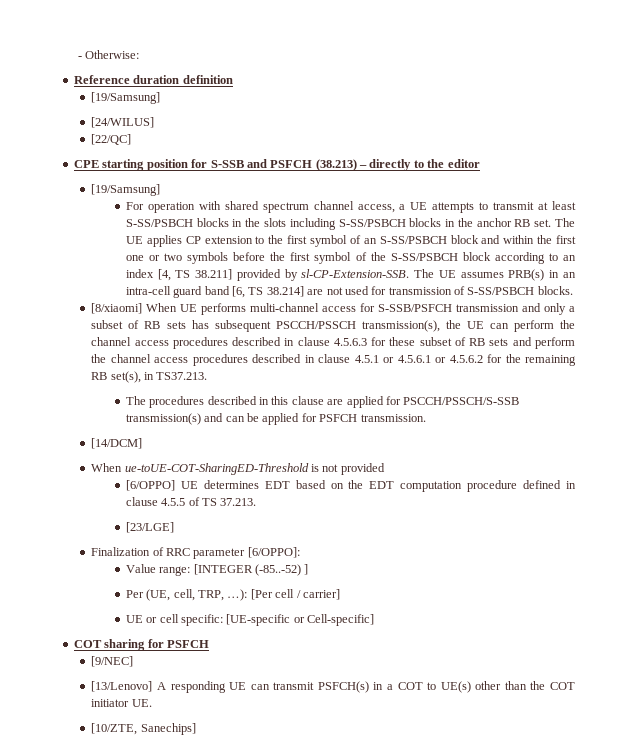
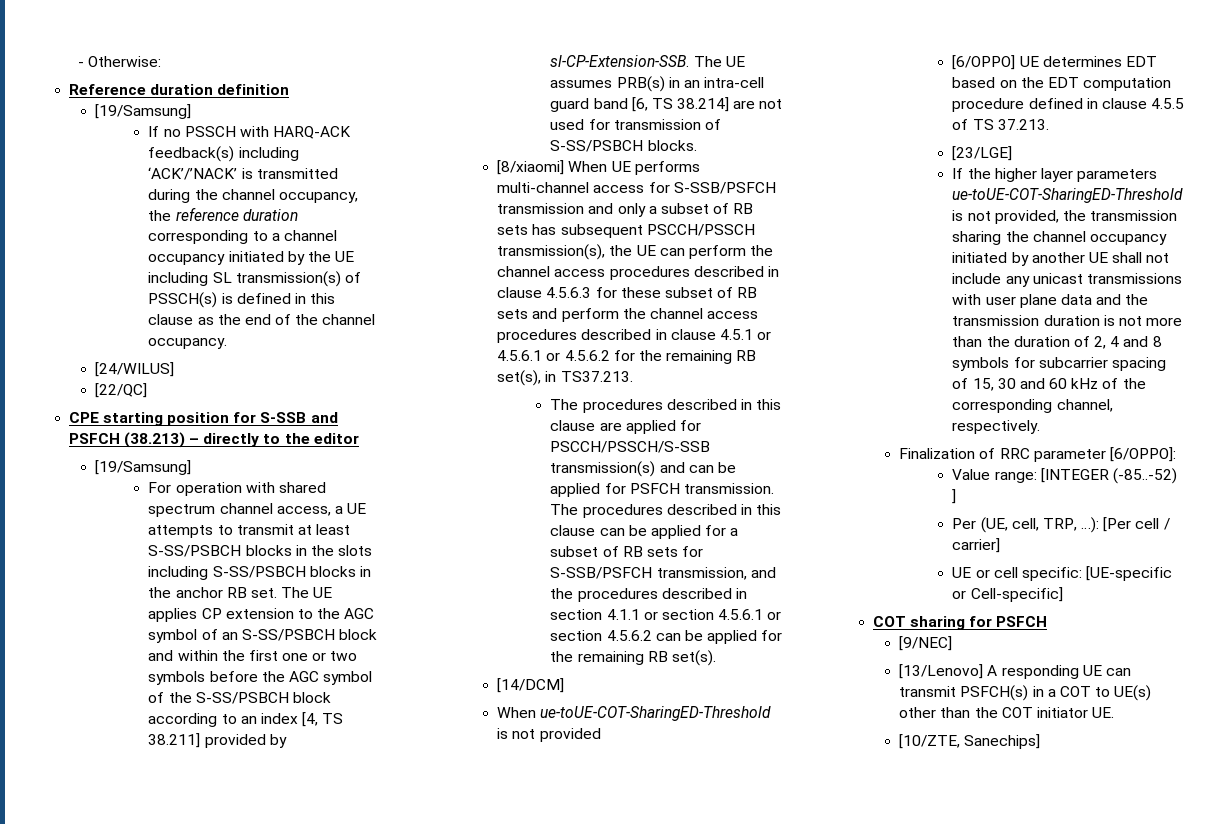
+ If no PSSCH with HARQ-ACK feedback(s) including ‘ACK’/’NACK’ is transmitted during the channel occupancy, the reference duration corresponding to a channel occupancy initiated by the UE including SL transmission(s) of PSSCH(s) is defined in this clause as the end of the channel occupancy.
- The UE applies CP extension to the first symbol of an S-SS/PSBCH block and within the first one or two symbols before the first symbol of the S-SS/PSBCH block according to an index [4, TS 38.211] provided by sl-CP-Extension-SSB.
+ The UE applies CP extension to the AGC symbol of an S-SS/PSBCH block and within the first one or two symbols before the AGC symbol of the S-SS/PSBCH block according to an index [4, TS 38.211] provided by sl-CP-Extension-SSB.
+ The procedures described in this clause can be applied for a subset of RB sets for S-SSB/PSFCH transmission, and the procedures described in section 4.1.1 or section 4.5.6.1 or section 4.5.6.2 can be applied for the remaining RB set(s).
+ If the higher layer parameters ue-toUE-COT-SharingED-Threshold is not provided, the transmission sharing the channel occupancy initiated by another UE shall not include any unicast transmissions with user plane data and the transmission duration is not more than the duration of 2, 4 and 8 symbols for subcarrier spacing of 15, 30 and 60 kHz of the corresponding channel, respectively.

